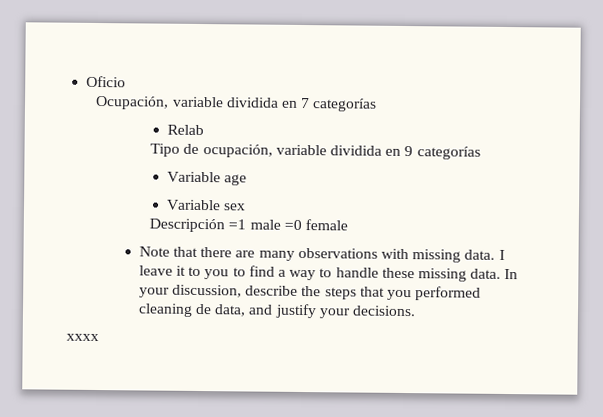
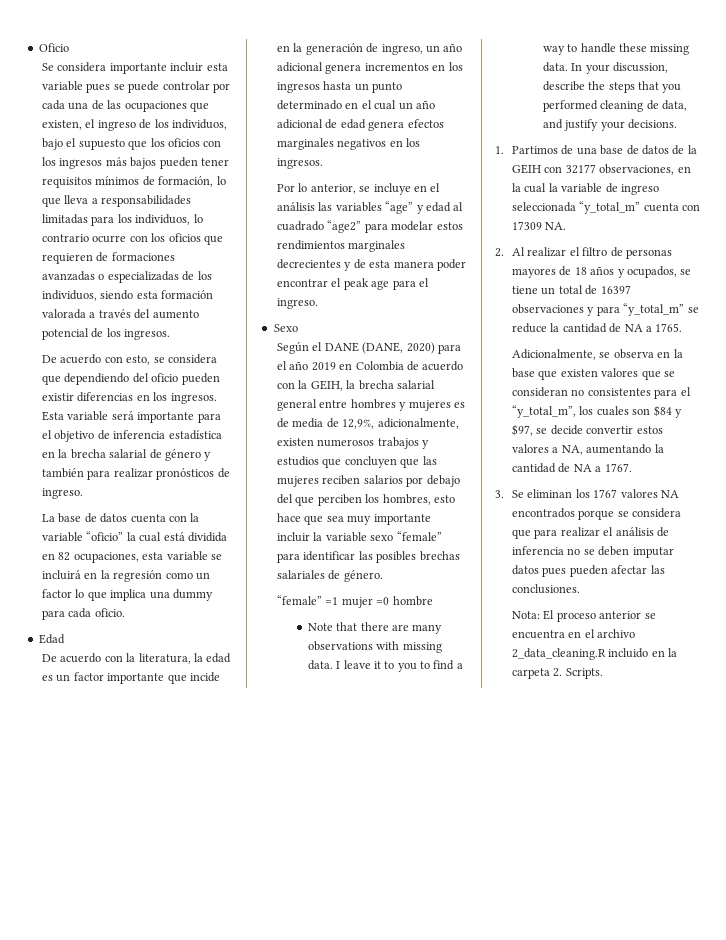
- Ocupación, variable dividida en 7 categorías
- Relab
- Tipo de ocupación, variable dividida en 9 categorías
- Variable age
- Variable sex
- Descripción =1 male =0 female
+ Se considera importante incluir esta variable pues se puede controlar por cada una de las ocupaciones que existen, el ingreso de los individuos, bajo el supuesto que los oficios con los ingresos más bajos pueden tener requisitos mínimos de formación, lo que lleva a responsabilidades limitadas para los individuos, lo contrario ocurre con los oficios que requieren de formaciones avanzadas o especializadas de los individuos, siendo esta formación valorada a través del aumento potencial de los ingresos.
+ De acuerdo con esto, se considera que dependiendo del oficio pueden existir diferencias en los ingresos. Esta variable será importante para el objetivo de inferencia estadística en la brecha salarial de género y también para realizar pronósticos de ingreso.
+ La base de datos cuenta con la variable “oficio” la cual está dividida en 82 ocupaciones, esta variable se incluirá en la regresión como un factor lo que implica una dummy para cada oficio.
+ Edad
+ De acuerdo con la literatura, la edad es un factor importante que incide en la generación de ingreso, un año adicional genera incrementos en los ingresos hasta un punto determinado en el cual un año adicional de edad genera efectos marginales negativos en los ingresos.
+ Por lo anterior, se incluye en el análisis las variables “age” y edad al cuadrado “age2” para modelar estos rendimientos marginales decrecientes y de esta manera poder encontrar el peak age para el ingreso.
+ Sexo
+ Según el DANE (DANE, 2020) para el año 2019 en Colombia de acuerdo con la GEIH, la brecha salarial general entre hombres y mujeres es de media de 12,9%, adicionalmente, existen numerosos trabajos y estudios que concluyen que las mujeres reciben salarios por debajo del que perciben los hombres, esto hace que sea muy importante incluir la variable sexo “female” para identificar las posibles brechas salariales de género.
+ “female” =1 mujer =0 hombre
- xxxx
+ 1. Partimos de una base de datos de la GEIH con 32177 observaciones, en la cual la variable de ingreso seleccionada “y_total_m” cuenta con 17309 NA.
+ 2. Al realizar el filtro de personas mayores de 18 años y ocupados, se tiene un total de 16397 observaciones y para “y_total_m” se reduce la cantidad de NA a 1765.
+ Adicionalmente, se observa en la base que existen valores que se consideran no consistentes para el “y_total_m”, los cuales son $84 y $97, se decide convertir estos valores a NA, aumentando la cantidad de NA a 1767.
+ 3. Se eliminan los 1767 valores NA encontrados porque se considera que para realizar el análisis de inferencia no se deben imputar datos pues pueden afectar las conclusiones.
+ Nota: El proceso anterior se encuentra en el archivo 2_data_cleaning.R incluido en la carpeta 2. Scripts.

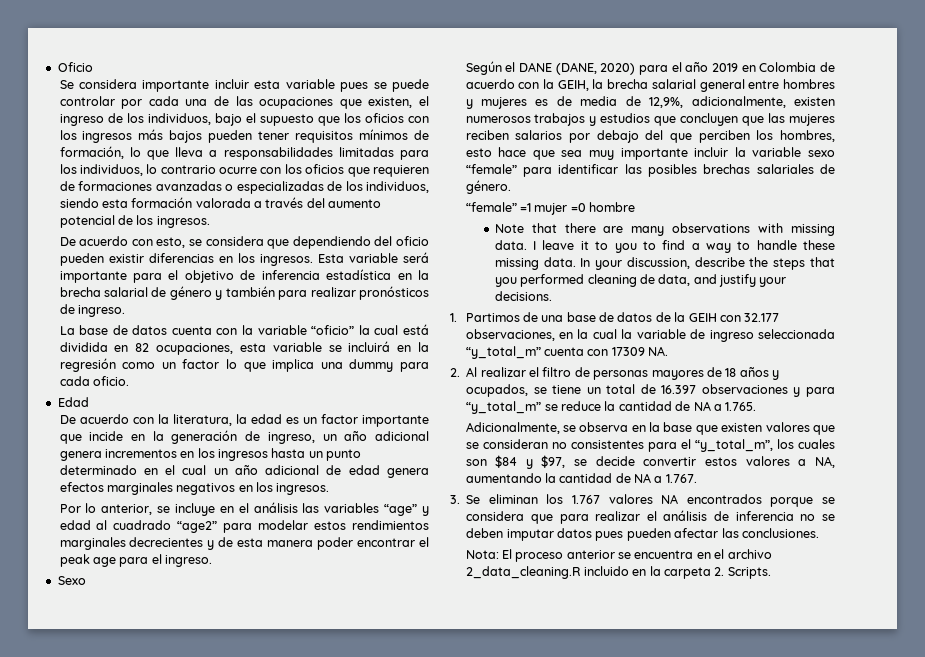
- 1. Partimos de una base de datos de la GEIH con 32177 observaciones, en la cual la variable de ingreso seleccionada “y_total_m” cuenta con 17309 NA.
+ 1. Partimos de una base de datos de la GEIH con 32.177 observaciones, en la cual la variable de ingreso seleccionada “y_total_m” cuenta con 17309 NA.
- 2. Al realizar el filtro de personas mayores de 18 años y ocupados, se tiene un total de 16397 observaciones y para “y_total_m” se reduce la cantidad de NA a 1765.
+ 2. Al realizar el filtro de personas mayores de 18 años y ocupados, se tiene un total de 16.397 observaciones y para “y_total_m” se reduce la cantidad de NA a 1.765.
- Adicionalmente, se observa en la base que existen valores que se consideran no consistentes para el “y_total_m”, los cuales son $84 y $97, se decide convertir estos valores a NA, aumentando la cantidad de NA a 1767.
+ Adicionalmente, se observa en la base que existen valores que se consideran no consistentes para el “y_total_m”, los cuales son $84 y $97, se decide convertir estos valores a NA, aumentando la cantidad de NA a 1.767.
- 3. Se eliminan los 1767 valores NA encontrados porque se considera que para realizar el análisis de inferencia no se deben imputar datos pues pueden afectar las conclusiones.
+ 3. Se eliminan los 1.767 valores NA encontrados porque se considera que para realizar el análisis de inferencia no se deben imputar datos pues pueden afectar las conclusiones.

